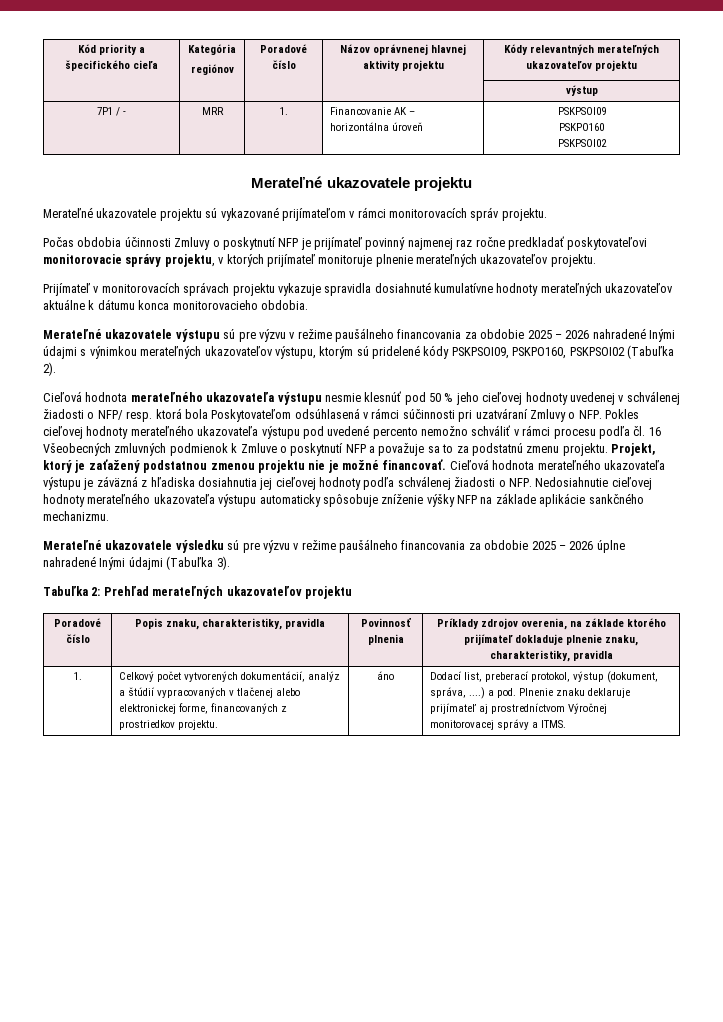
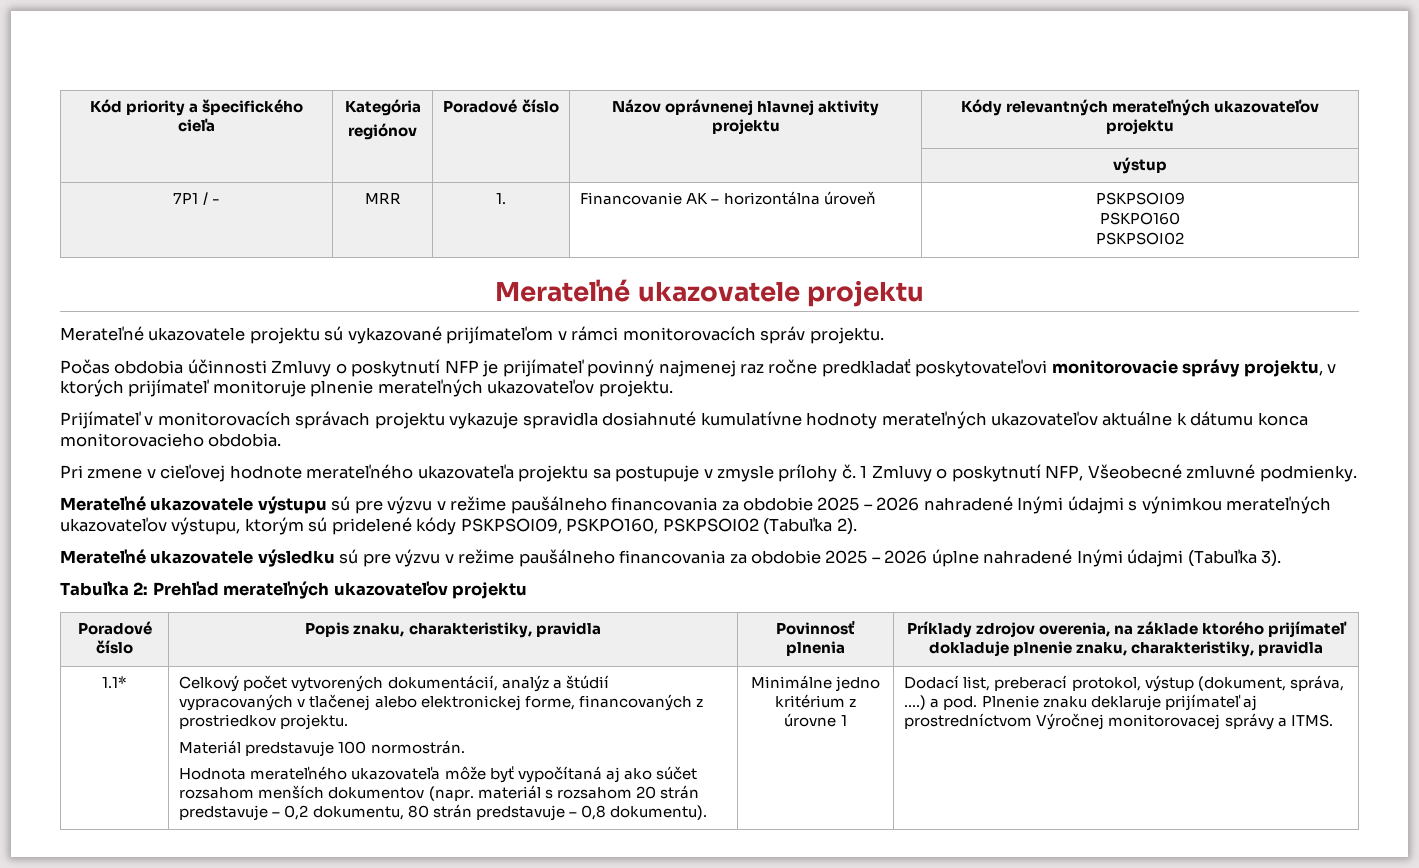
+ Pri zmene v cieľovej hodnote merateľného ukazovateľa projektu sa postupuje v zmysle prílohy č. 1 Zmluvy o poskytnutí NFP, Všeobecné zmluvné podmienky.
- Cieľová hodnota merateľného ukazovateľa výstupu nesmie klesnúť pod 50 % jeho cieľovej hodnoty uvedenej v schválenej žiadosti o NFP/ resp. ktorá bola Poskytovateľom odsúhlasená v rámci súčinnosti pri uzatváraní Zmluvy o NFP. Pokles cieľovej hodnoty merateľného ukazovateľa výstupu pod uvedené percento nemožno schváliť v rámci procesu podľa čl. 16 Všeobecných zmluvných podmienok k Zmluve o poskytnutí NFP a považuje sa to za podstatnú zmenu projektu. Projekt, ktorý je zaťažený podstatnou zmenou projektu nie je možné financovať. Cieľová hodnota merateľného ukazovateľa výstupu je záväzná z hľadiska dosiahnutia jej cieľovej hodnoty podľa schválenej žiadosti o NFP. Nedosiahnutie cieľovej hodnoty merateľného ukazovateľa výstupu automaticky spôsobuje zníženie výšky NFP na základe aplikácie sankčného mechanizmu.
  Poradové číslo | Popis znaku, charakteristiky, pravidla | Povinnosť plnenia | Príklady zdrojov overenia, na základe ktorého prijímateľ dokladuje plnenie znaku, charakteristiky, pravidla
- 1.
+ 1.1*
- áno
+ Materiál predstavuje 100 normostrán.
+ Hodnota merateľného ukazovateľa môže byť vypočítaná aj ako súčet rozsahom menších dokumentov (napr. materiál s rozsahom 20 strán predstavuje – 0,2 dokumentu, 80 strán predstavuje – 0,8 dokumentu). | Minimálne jedno kritérium z úrovne 1

